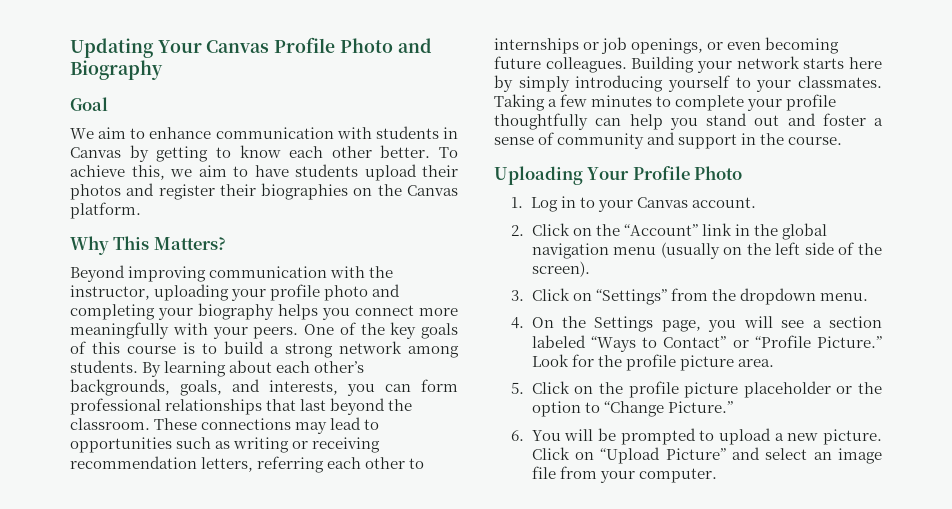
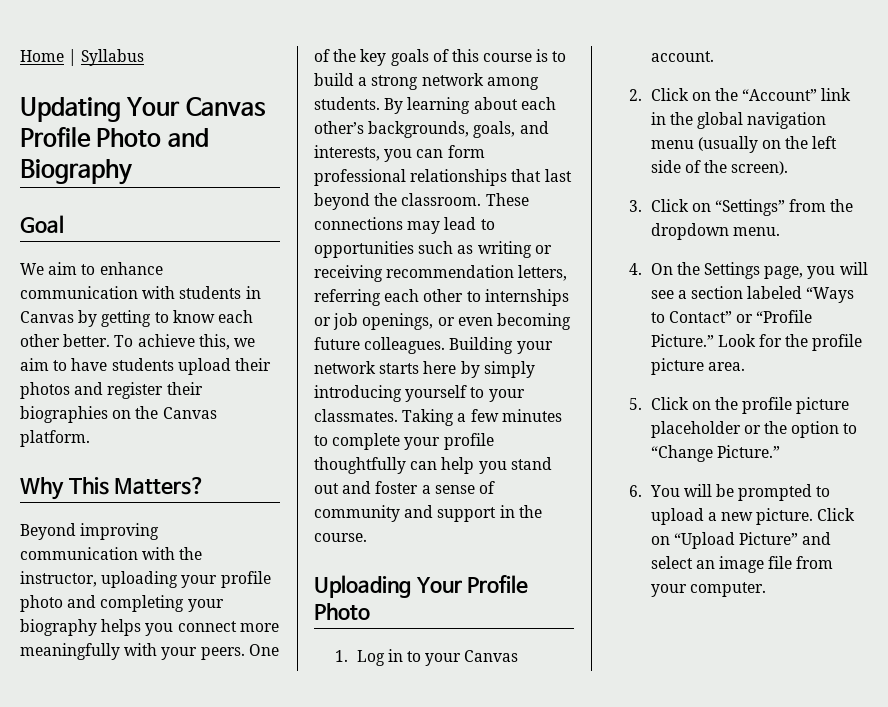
+ Home | Syllabus

